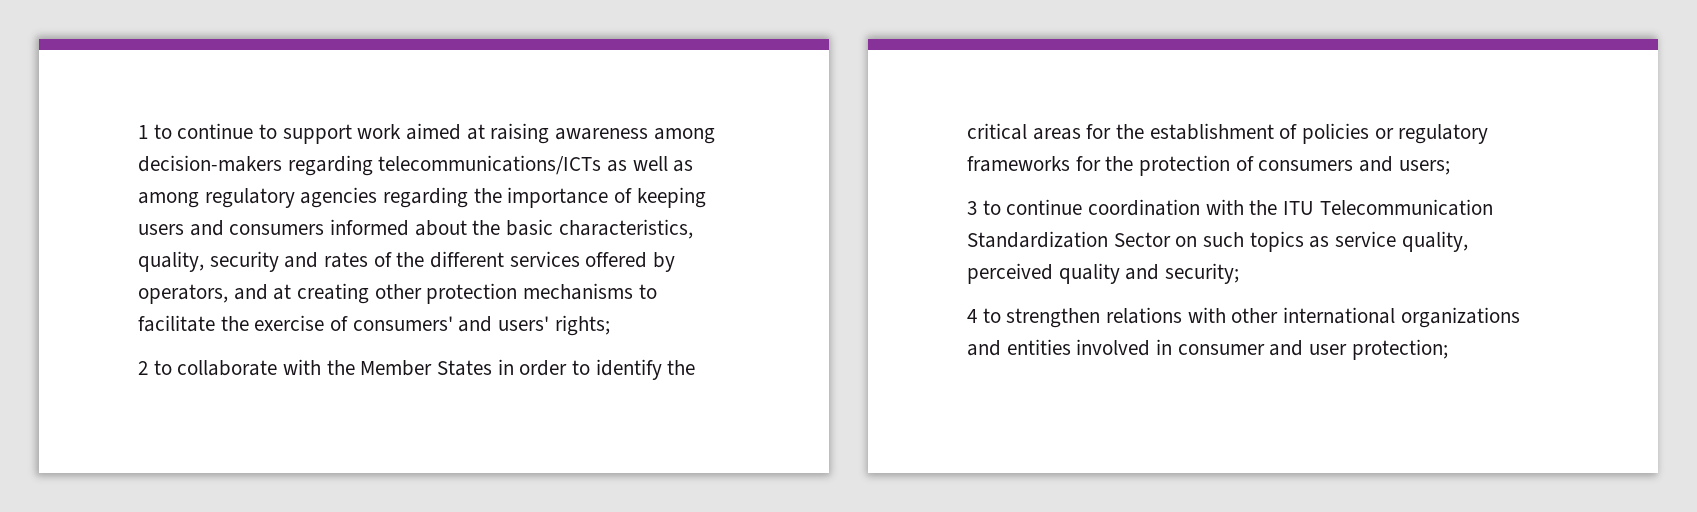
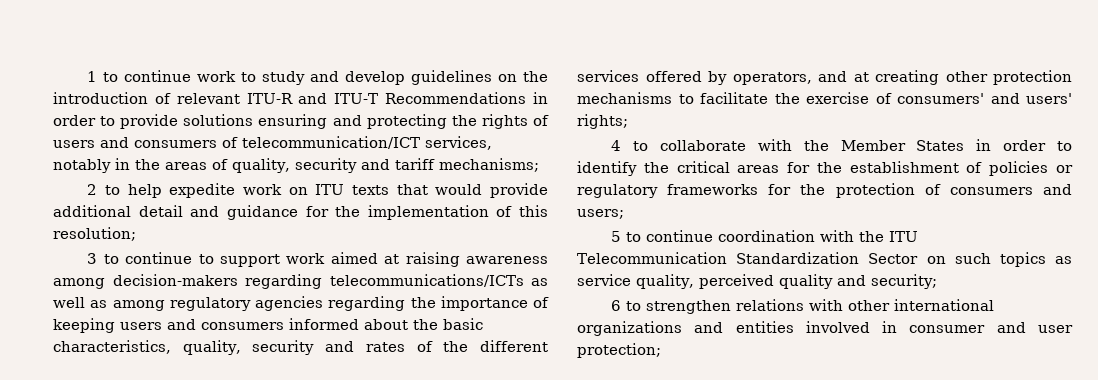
- 1 to continue to support work aimed at raising awareness among decision-makers regarding telecommunications/ICTs as well as among regulatory agencies regarding the importance of keeping users and consumers informed about the basic characteristics, quality, security and rates of the different services offered by operators, and at creating other protection mechanisms to facilitate the exercise of consumers' and users' rights;
+ 1 to continue work to study and develop guidelines on the introduction of relevant ITU-R and ITU-T Recommendations in order to provide solutions ensuring and protecting the rights of users and consumers of telecommunication/ICT services, notably in the areas of quality, security and tariff mechanisms;
+ 2 to help expedite work on ITU texts that would provide additional detail and guidance for the implementation of this resolution;
+ 3 to continue to support work aimed at raising awareness among decision-makers regarding telecommunications/ICTs as well as among regulatory agencies regarding the importance of keeping users and consumers informed about the basic characteristics, quality, security and rates of the different services offered by operators, and at creating other protection mechanisms to facilitate the exercise of consumers' and users' rights;
- 2 to collaborate with the Member States in order to identify the critical areas for the establishment of policies or regulatory frameworks for the protection of consumers and users;
+ 4 to collaborate with the Member States in order to identify the critical areas for the establishment of policies or regulatory frameworks for the protection of consumers and users;
- 3 to continue coordination with the ITU Telecommunication Standardization Sector on such topics as service quality, perceived quality and security;
+ 5 to continue coordination with the ITU Telecommunication Standardization Sector on such topics as service quality, perceived quality and security;
- 4 to strengthen relations with other international organizations and entities involved in consumer and user protection;
+ 6 to strengthen relations with other international organizations and entities involved in consumer and user protection;

